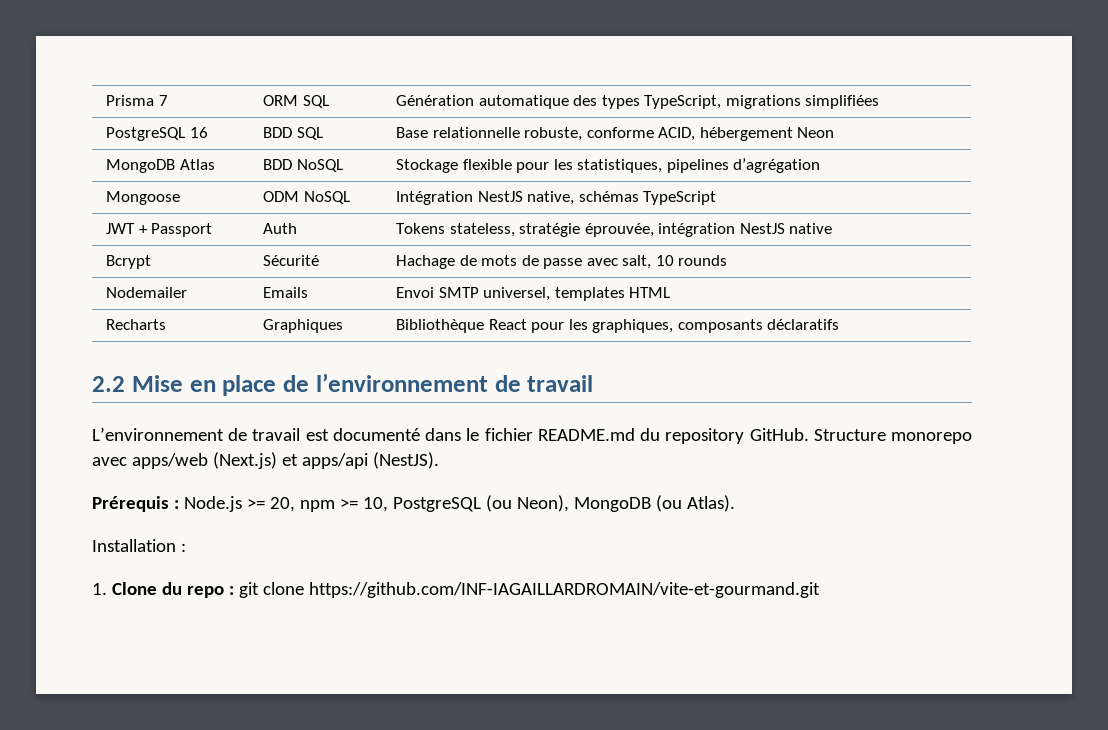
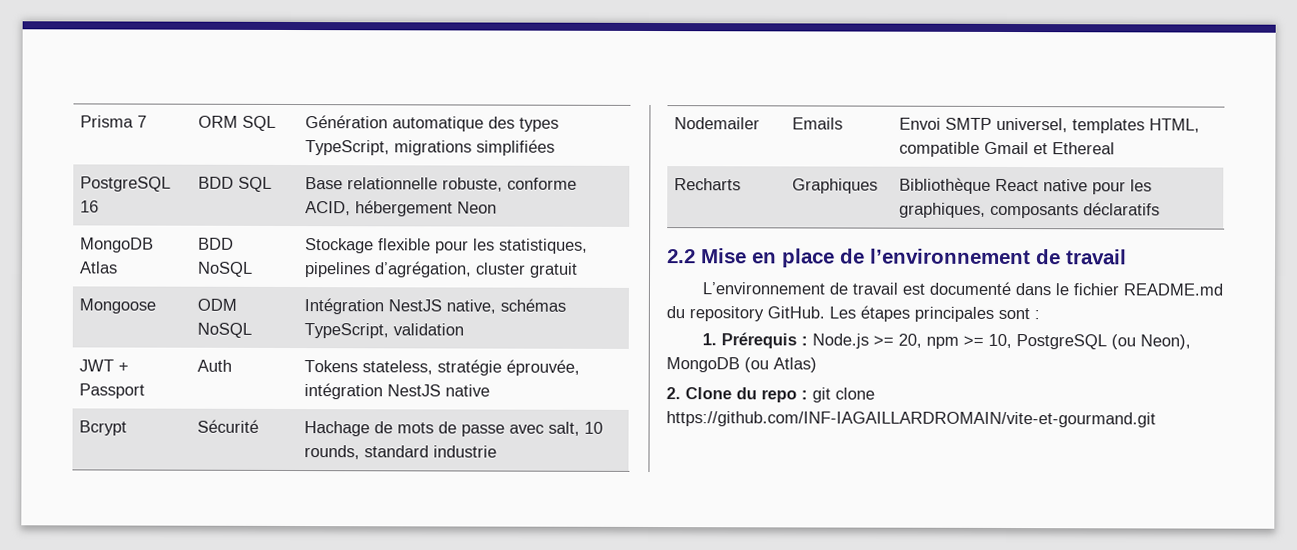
- MongoDB Atlas | BDD NoSQL | Stockage flexible pour les statistiques, pipelines d’agrégation
+ MongoDB Atlas | BDD NoSQL | Stockage flexible pour les statistiques, pipelines d’agrégation, cluster gratuit
- Mongoose | ODM NoSQL | Intégration NestJS native, schémas TypeScript
+ Mongoose | ODM NoSQL | Intégration NestJS native, schémas TypeScript, validation
- Bcrypt | Sécurité | Hachage de mots de passe avec salt, 10 rounds
+ Bcrypt | Sécurité | Hachage de mots de passe avec salt, 10 rounds, standard industrie
- Nodemailer | Emails | Envoi SMTP universel, templates HTML
+ Nodemailer | Emails | Envoi SMTP universel, templates HTML, compatible Gmail et Ethereal
- Recharts | Graphiques | Bibliothèque React pour les graphiques, composants déclaratifs
+ Recharts | Graphiques | Bibliothèque React native pour les graphiques, composants déclaratifs
- Structure monorepo avec apps/web (Next.js) et apps/api (NestJS).
- Prérequis : Node.js >= 20, npm >= 10, PostgreSQL (ou Neon), MongoDB (ou Atlas).
- Installation :
- 1. Clone du repo : git clone https://github.com/INF-IAGAILLARDROMAIN/vite-et-gourmand.git
+ Les étapes principales sont :
+ 1. Prérequis : Node.js >= 20, npm >= 10, PostgreSQL (ou Neon), MongoDB (ou Atlas)
+ 2. Clone du repo : git clone https://github.com/INF-IAGAILLARDROMAIN/vite-et-gourmand.git

